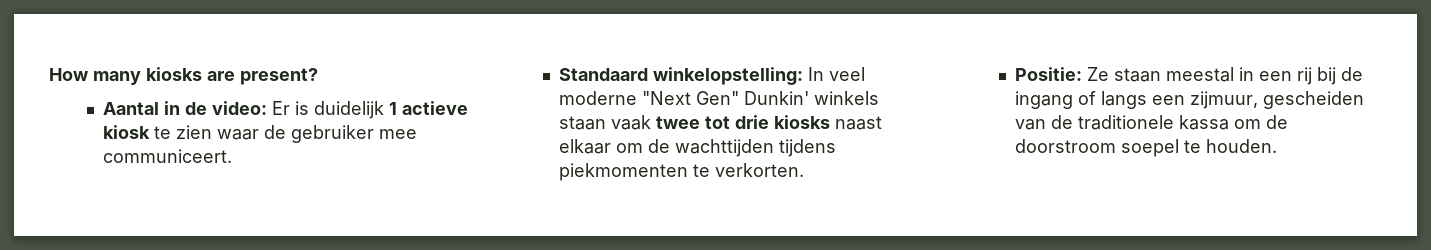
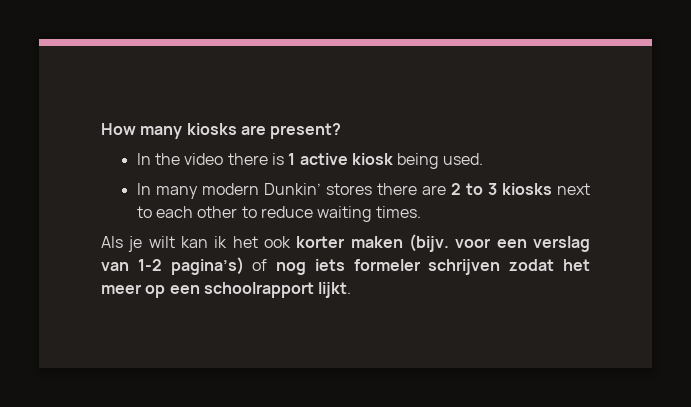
- Aantal in de video: Er is duidelijk 1 actieve kiosk te zien waar de gebruiker mee communiceert.
- Standaard winkelopstelling: In veel moderne "Next Gen" Dunkin' winkels staan vaak twee tot drie kiosks naast elkaar om de wachttijden tijdens piekmomenten te verkorten.
- Positie: Ze staan meestal in een rij bij de ingang of langs een zijmuur, gescheiden van de traditionele kassa om de doorstroom soepel te houden.
+ In the video there is 1 active kiosk being used.
+ In many modern Dunkin’ stores there are 2 to 3 kiosks next to each other to reduce waiting times.
+ Als je wilt kan ik het ook korter maken (bijv. voor een verslag van 1-2 pagina’s) of nog iets formeler schrijven zodat het meer op een schoolrapport lijkt.

